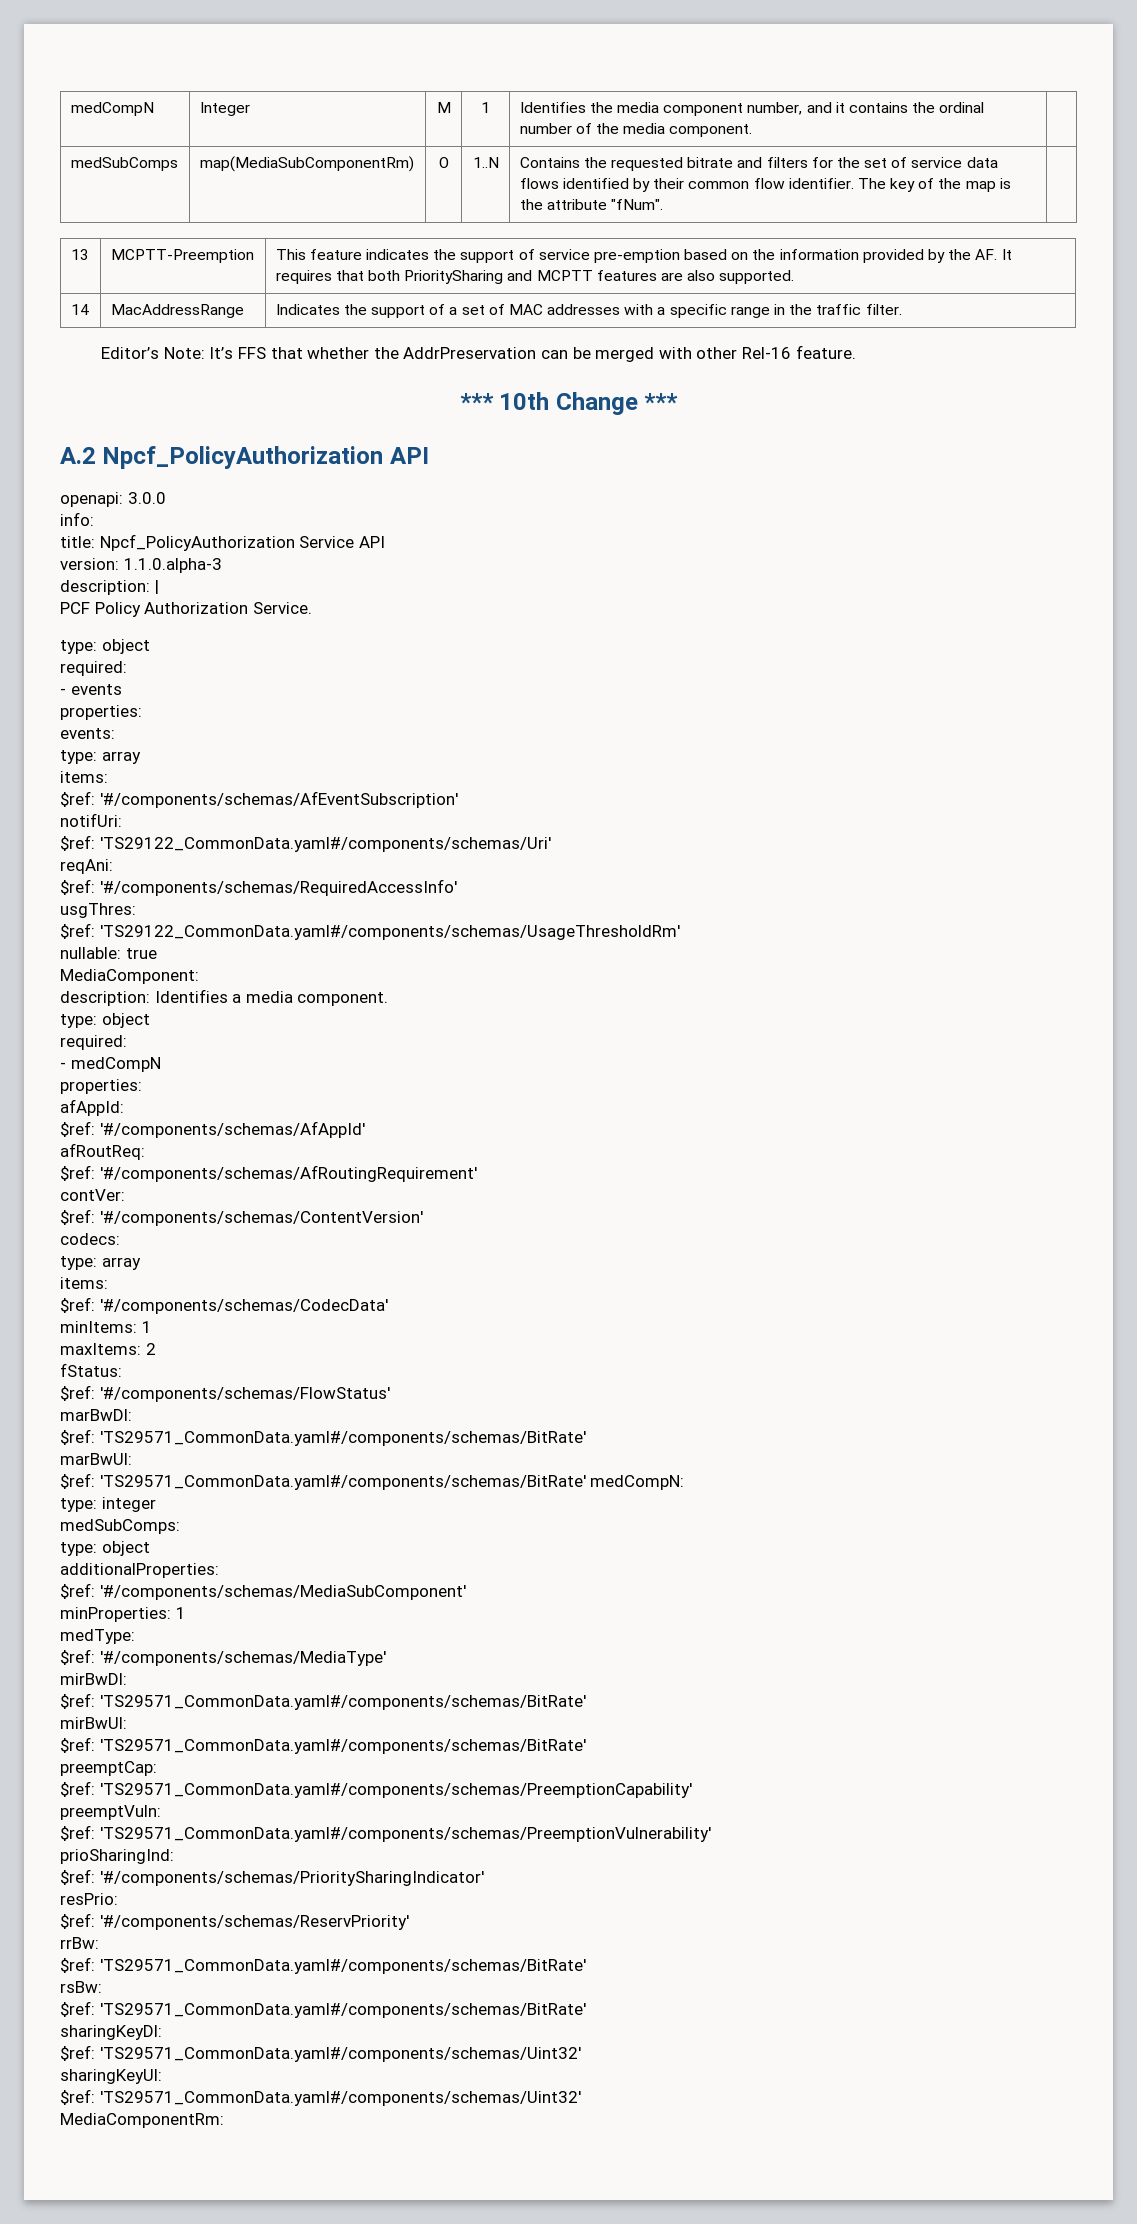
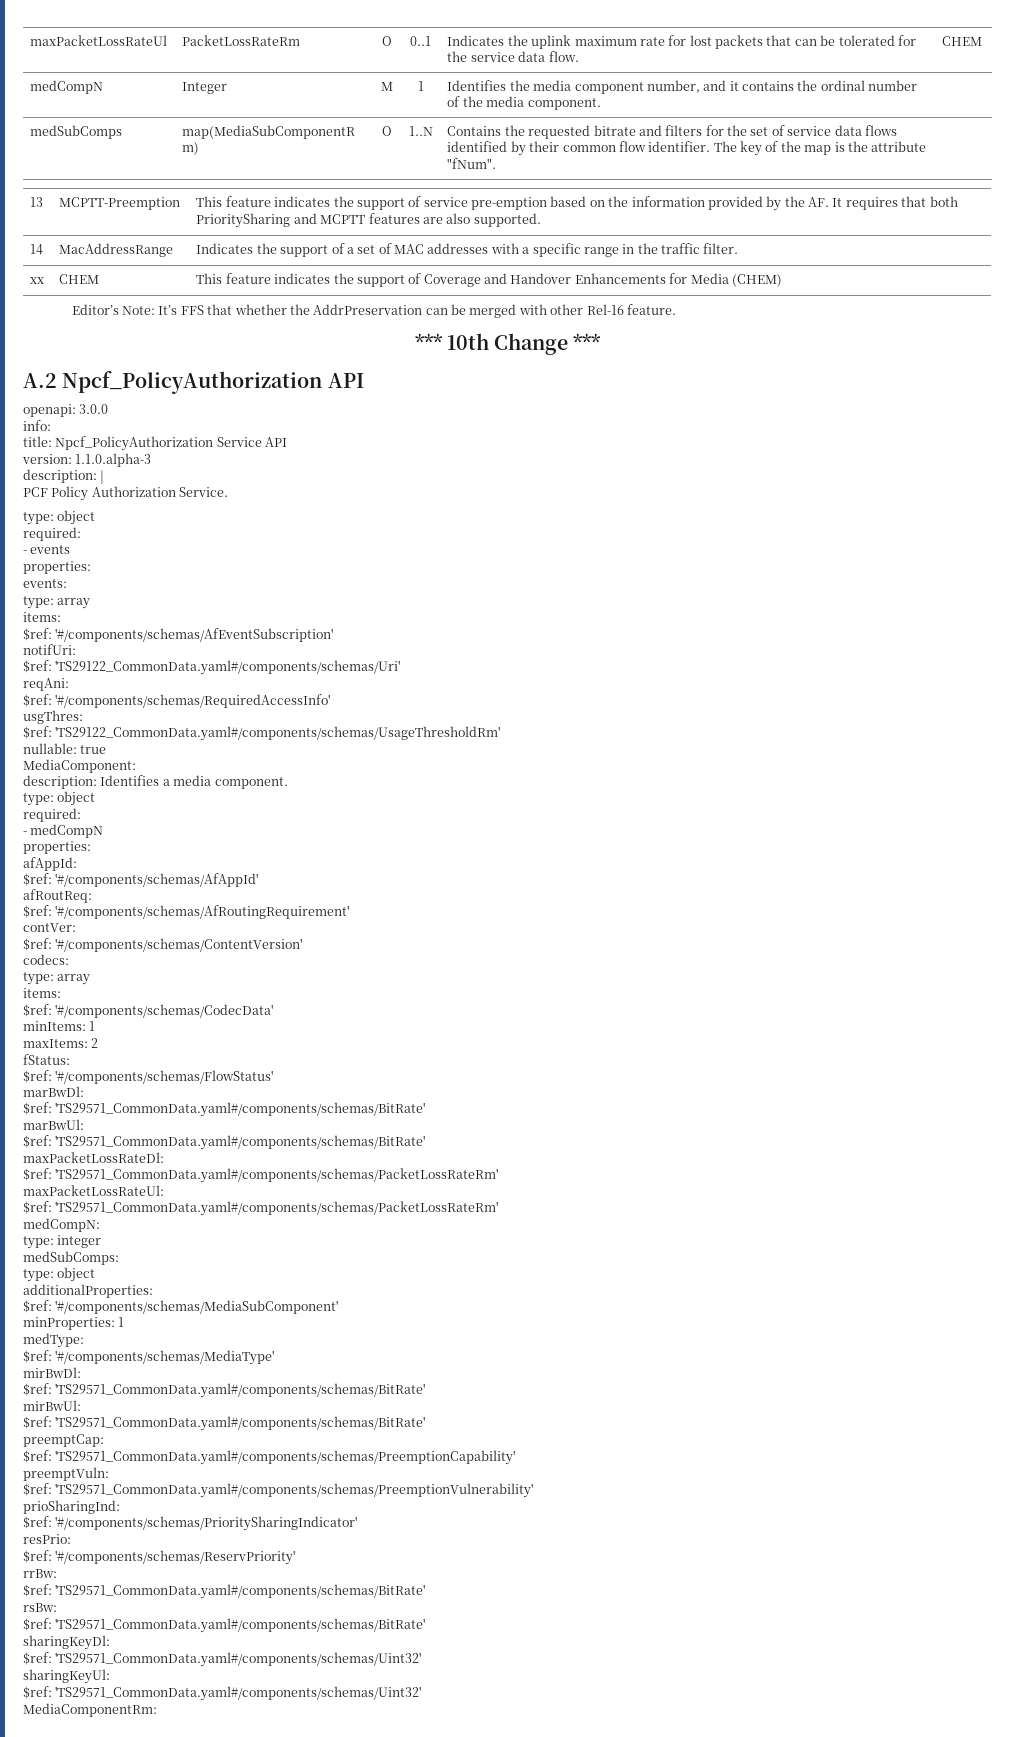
+ maxPacketLossRateUl | PacketLossRateRm | O | 0..1 | Indicates the uplink maximum rate for lost packets that can be tolerated for the service data flow. | CHEM
+ xx | CHEM | This feature indicates the support of Coverage and Handover Enhancements for Media (CHEM)
  marBwUl:
- $ref: 'TS29571_CommonData.yaml#/components/schemas/BitRate' medCompN:
+ $ref: 'TS29571_CommonData.yaml#/components/schemas/BitRate'
+ maxPacketLossRateDl:
+ $ref: 'TS29571_CommonData.yaml#/components/schemas/PacketLossRateRm'
+ maxPacketLossRateUl:
+ $ref: 'TS29571_CommonData.yaml#/components/schemas/PacketLossRateRm'
+ medCompN:

